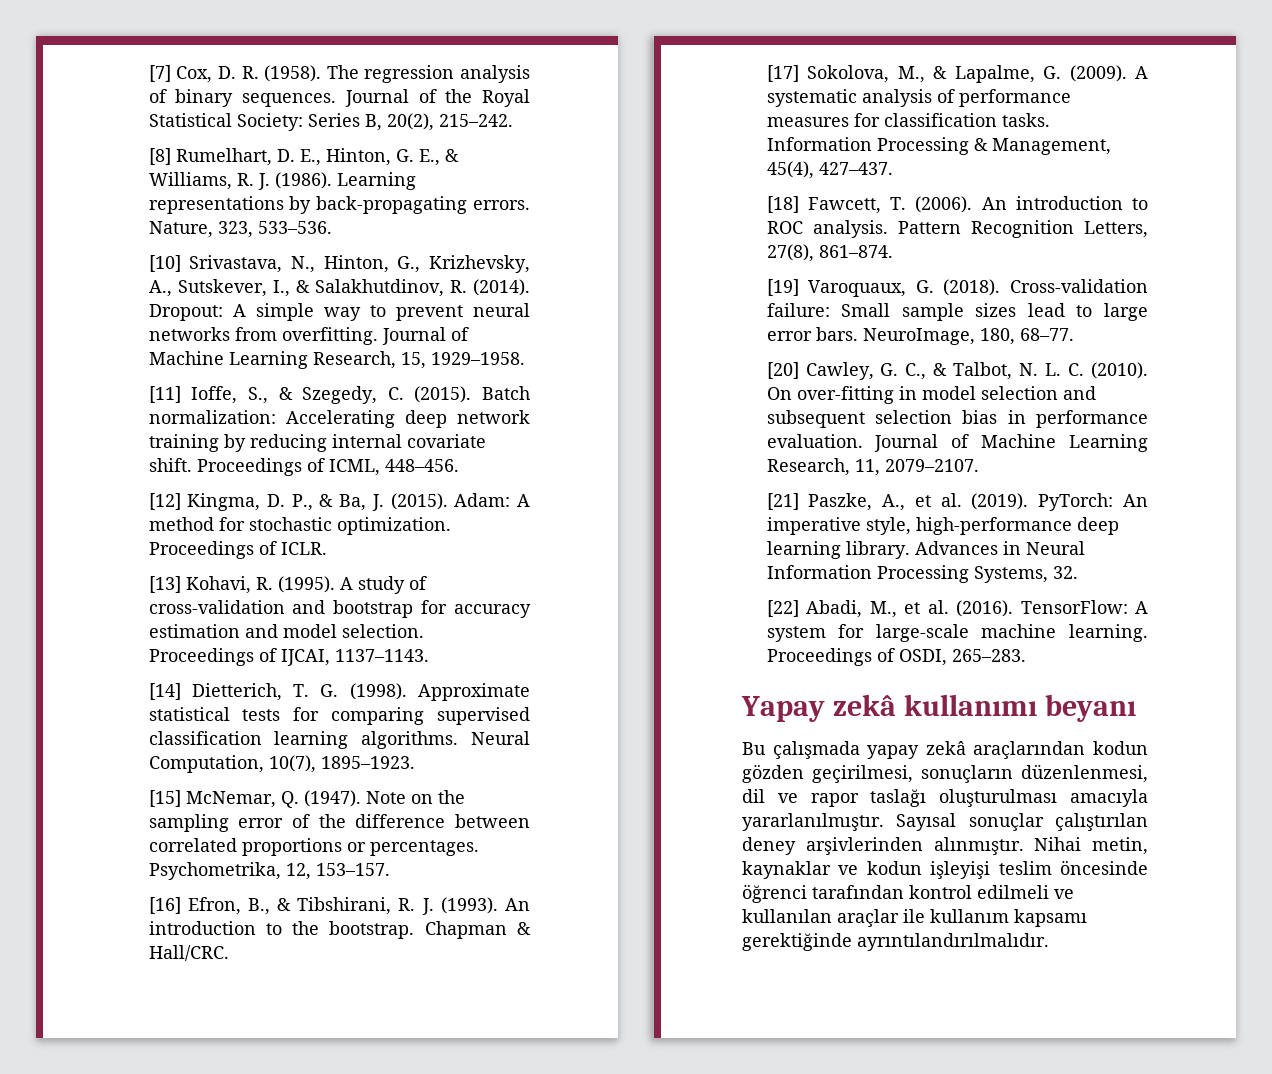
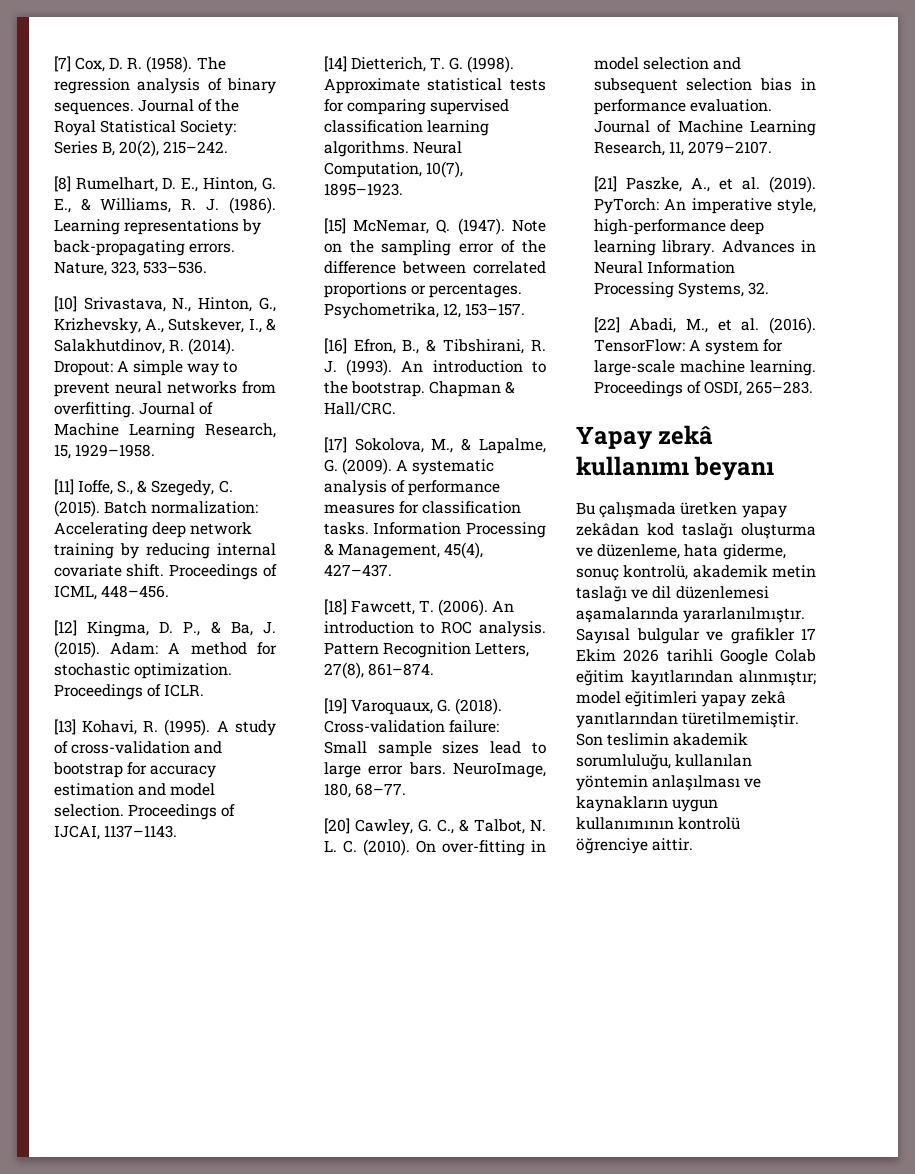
- Bu çalışmada yapay zekâ araçlarından kodun gözden geçirilmesi, sonuçların düzenlenmesi, dil ve rapor taslağı oluşturulması amacıyla yararlanılmıştır. Sayısal sonuçlar çalıştırılan deney arşivlerinden alınmıştır. Nihai metin, kaynaklar ve kodun işleyişi teslim öncesinde öğrenci tarafından kontrol edilmeli ve kullanılan araçlar ile kullanım kapsamı gerektiğinde ayrıntılandırılmalıdır.
+ Bu çalışmada üretken yapay zekâdan kod taslağı oluşturma ve düzenleme, hata giderme, sonuç kontrolü, akademik metin taslağı ve dil düzenlemesi aşamalarında yararlanılmıştır. Sayısal bulgular ve grafikler 17 Ekim 2026 tarihli Google Colab eğitim kayıtlarından alınmıştır; model eğitimleri yapay zekâ yanıtlarından türetilmemiştir. Son teslimin akademik sorumluluğu, kullanılan yöntemin anlaşılması ve kaynakların uygun kullanımının kontrolü öğrenciye aittir.

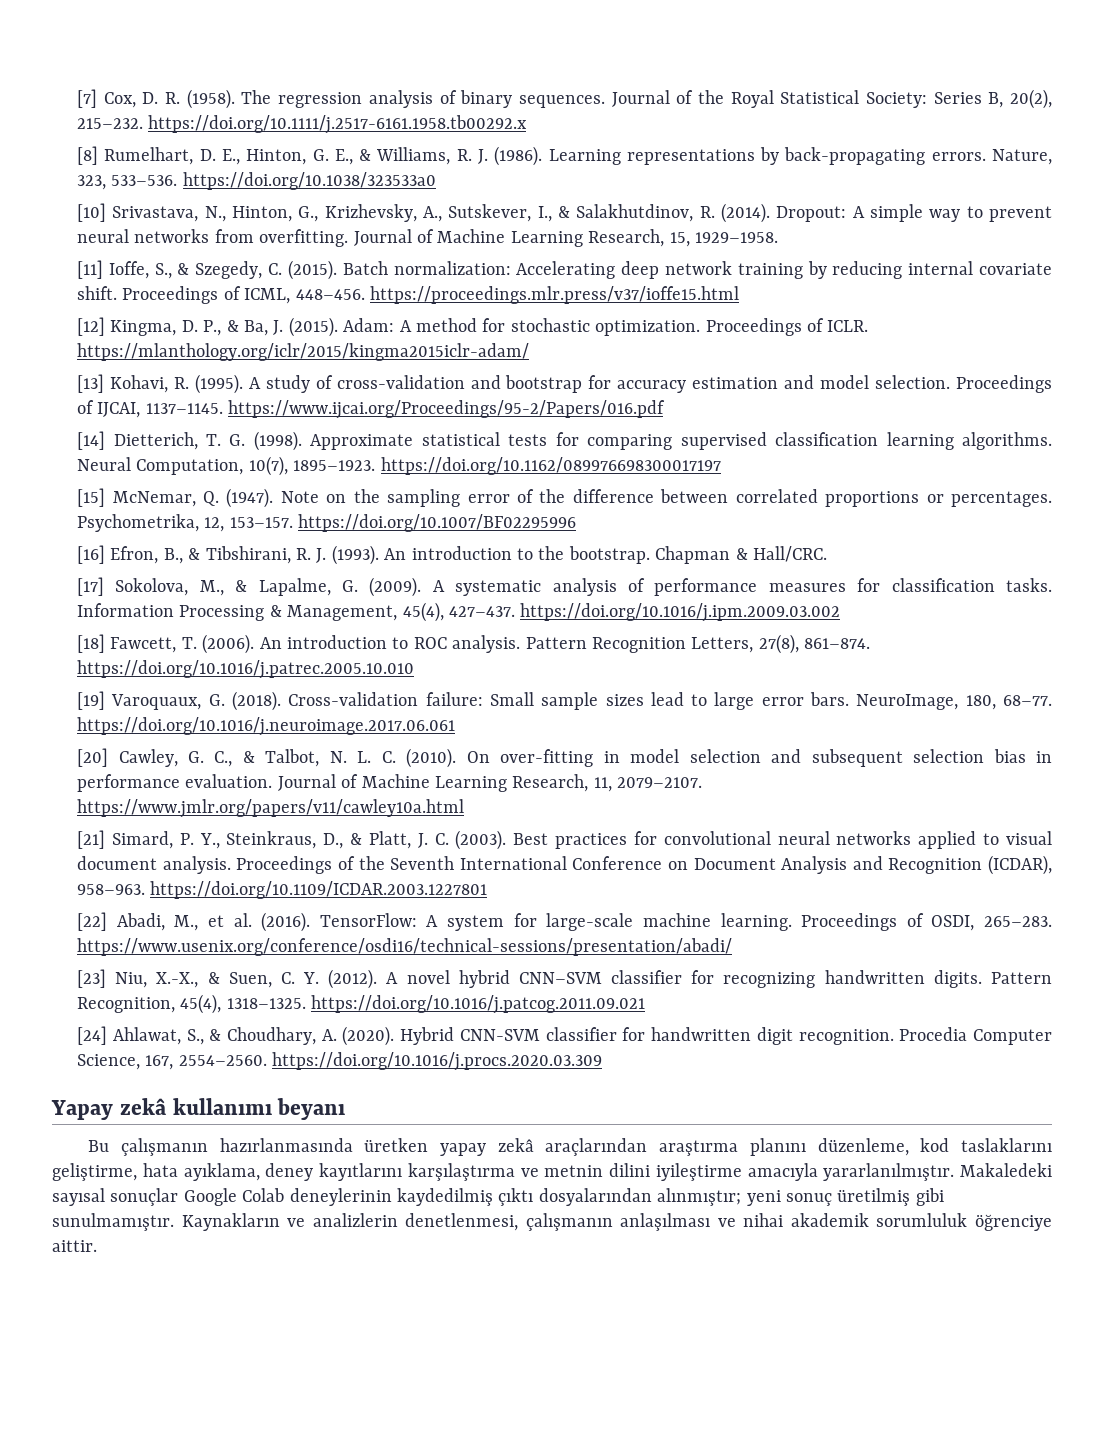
- Journal of the Royal Statistical Society: Series B, 20(2), 215–242.
+ Journal of the Royal Statistical Society: Series B, 20(2), 215–232. https://doi.org/10.1111/j.2517-6161.1958.tb00292.x
- Nature, 323, 533–536.
+ Nature, 323, 533–536. https://doi.org/10.1038/323533a0
- Proceedings of ICML, 448–456.
+ Proceedings of ICML, 448–456. https://proceedings.mlr.press/v37/ioffe15.html
- Proceedings of ICLR.
+ Proceedings of ICLR. https://mlanthology.org/iclr/2015/kingma2015iclr-adam/
- Proceedings of IJCAI, 1137–1143.
+ Proceedings of IJCAI, 1137–1145. https://www.ijcai.org/Proceedings/95-2/Papers/016.pdf
- Neural Computation, 10(7), 1895–1923.
+ Neural Computation, 10(7), 1895–1923. https://doi.org/10.1162/089976698300017197
- Psychometrika, 12, 153–157.
+ Psychometrika, 12, 153–157. https://doi.org/10.1007/BF02295996
- Information Processing & Management, 45(4), 427–437.
+ Information Processing & Management, 45(4), 427–437. https://doi.org/10.1016/j.ipm.2009.03.002
- Pattern Recognition Letters, 27(8), 861–874.
+ Pattern Recognition Letters, 27(8), 861–874. https://doi.org/10.1016/j.patrec.2005.10.010
- NeuroImage, 180, 68–77.
+ NeuroImage, 180, 68–77. https://doi.org/10.1016/j.neuroimage.2017.06.061
- Journal of Machine Learning Research, 11, 2079–2107.
+ Journal of Machine Learning Research, 11, 2079–2107. https://www.jmlr.org/papers/v11/cawley10a.html
- [21] Paszke, A., et al. (2019). PyTorch: An imperative style, high-performance deep learning library. Advances in Neural Information Processing Systems, 32.
+ [21] Simard, P. Y., Steinkraus, D., & Platt, J. C. (2003). Best practices for convolutional neural networks applied to visual document analysis. Proceedings of the Seventh International Conference on Document Analysis and Recognition (ICDAR), 958–963. https://doi.org/10.1109/ICDAR.2003.1227801
- Proceedings of OSDI, 265–283.
+ Proceedings of OSDI, 265–283. https://www.usenix.org/conference/osdi16/technical-sessions/presentation/abadi/
+ [23] Niu, X.-X., & Suen, C. Y. (2012). A novel hybrid CNN–SVM classifier for recognizing handwritten digits. Pattern Recognition, 45(4), 1318–1325. https://doi.org/10.1016/j.patcog.2011.09.021
+ [24] Ahlawat, S., & Choudhary, A. (2020). Hybrid CNN-SVM classifier for handwritten digit recognition. Procedia Computer Science, 167, 2554–2560. https://doi.org/10.1016/j.procs.2020.03.309
- Bu çalışmada üretken yapay zekâdan kod taslağı oluşturma ve düzenleme, hata giderme, sonuç kontrolü, akademik metin taslağı ve dil düzenlemesi aşamalarında yararlanılmıştır. Sayısal bulgular ve grafikler 17 Ekim 2026 tarihli Google Colab eğitim kayıtlarından alınmıştır; model eğitimleri yapay zekâ yanıtlarından türetilmemiştir. Son teslimin akademik sorumluluğu, kullanılan yöntemin anlaşılması ve kaynakların uygun kullanımının kontrolü öğrenciye aittir.
+ Bu çalışmanın hazırlanmasında üretken yapay zekâ araçlarından araştırma planını düzenleme, kod taslaklarını geliştirme, hata ayıklama, deney kayıtlarını karşılaştırma ve metnin dilini iyileştirme amacıyla yararlanılmıştır. Makaledeki sayısal sonuçlar Google Colab deneylerinin kaydedilmiş çıktı dosyalarından alınmıştır; yeni sonuç üretilmiş gibi sunulmamıştır. Kaynakların ve analizlerin denetlenmesi, çalışmanın anlaşılması ve nihai akademik sorumluluk öğrenciye aittir.

